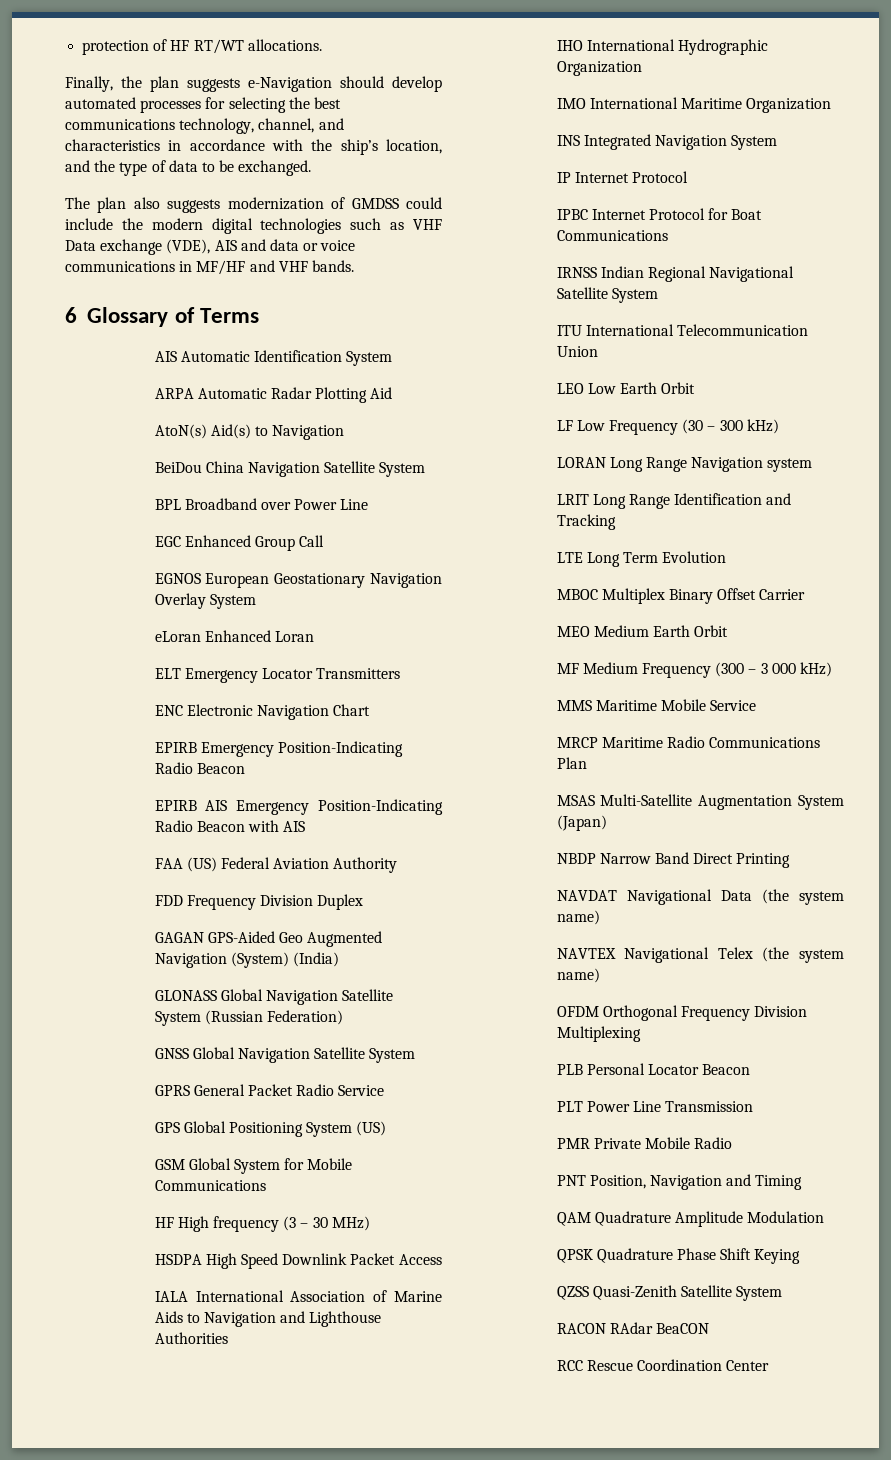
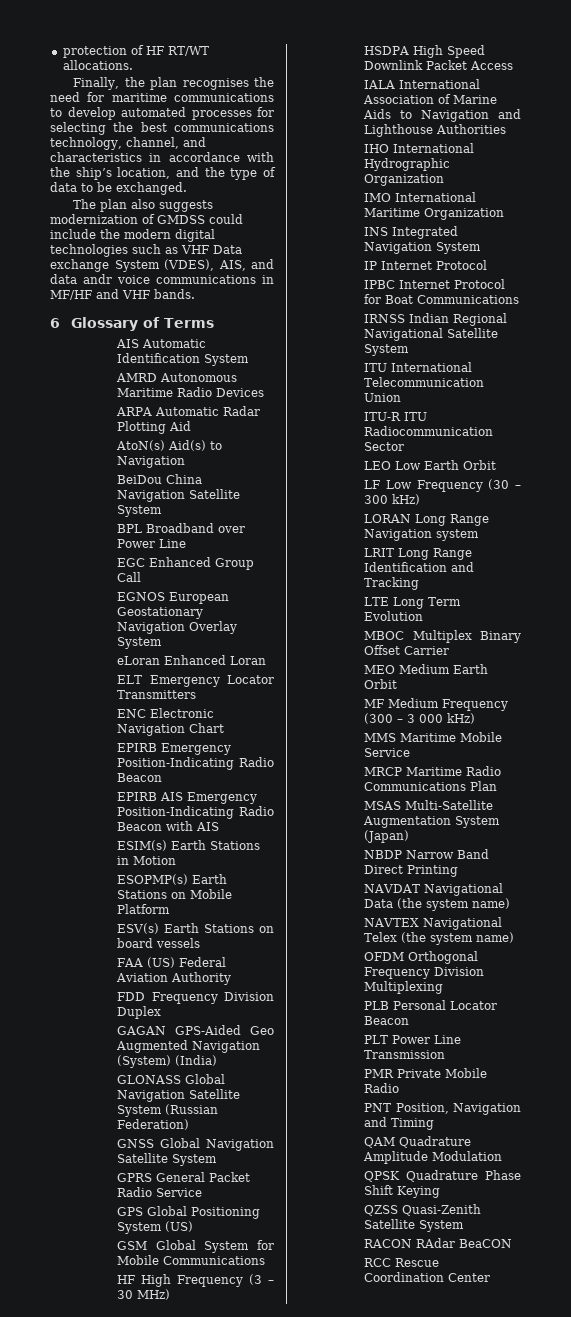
- Finally, the plan suggests e-Navigation should develop automated processes for selecting the best communications technology, channel, and characteristics in accordance with the ship’s location, and the type of data to be exchanged.
+ Finally, the plan recognises the need for maritime communications to develop automated processes for selecting the best communications technology, channel, and characteristics in accordance with the ship’s location, and the type of data to be exchanged.
- The plan also suggests modernization of GMDSS could include the modern digital technologies such as VHF Data exchange (VDE), AIS and data or voice communications in MF/HF and VHF bands.
+ The plan also suggests modernization of GMDSS could include the modern digital technologies such as VHF Data exchange System (VDES), AIS, and data andr voice communications in MF/HF and VHF bands.
+ AMRD Autonomous Maritime Radio Devices
+ ESIM(s) Earth Stations in Motion
+ ESOPMP(s) Earth Stations on Mobile Platform
+ ESV(s) Earth Stations on board vessels
- HF High frequency (3 – 30 MHz)
+ HF High Frequency (3 – 30 MHz)
+ ITU-R ITU Radiocommunication Sector

